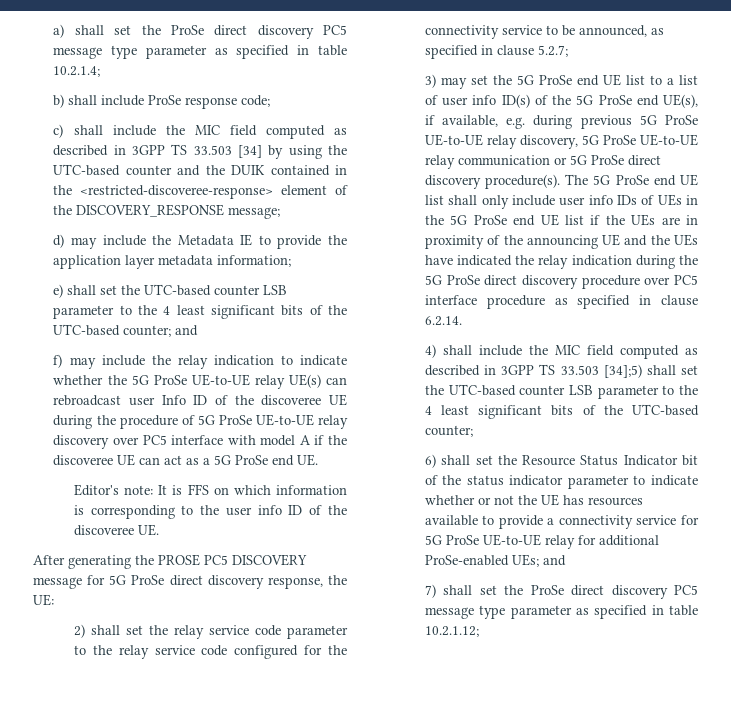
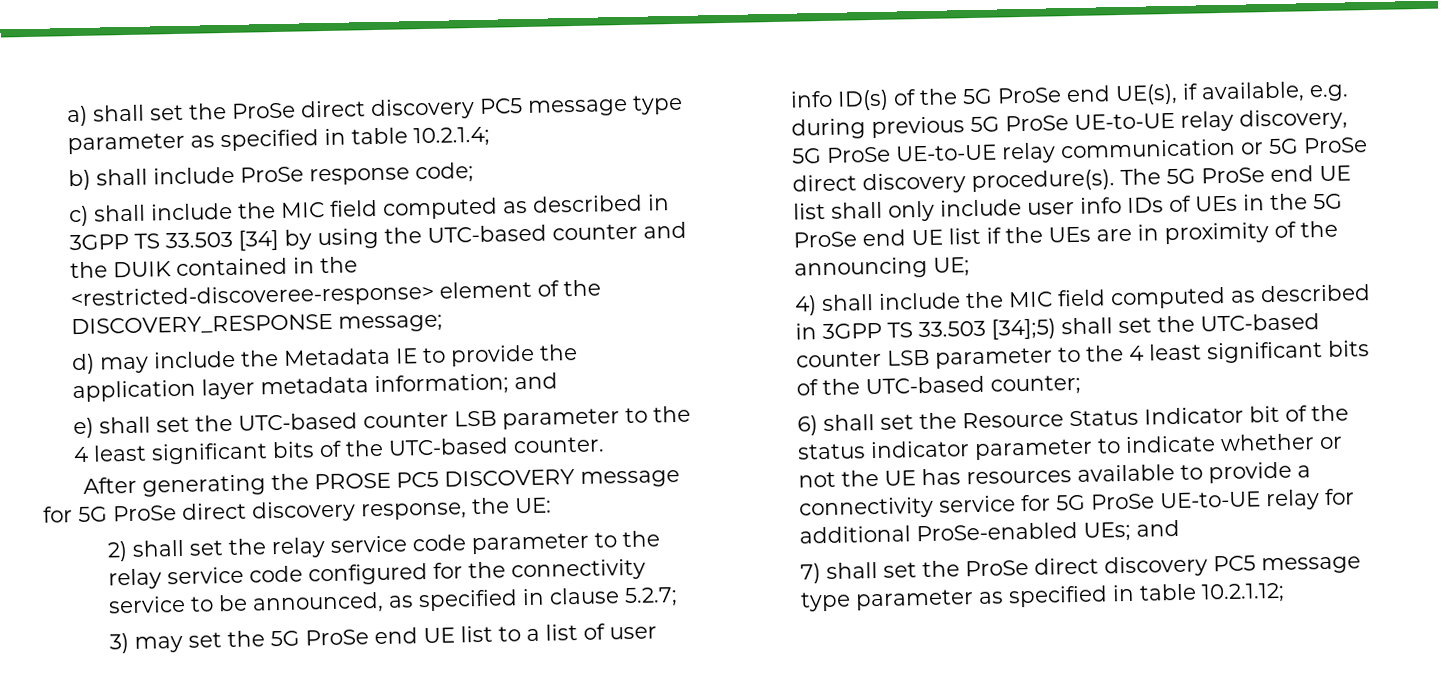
- d) may include the Metadata IE to provide the application layer metadata information;
+ d) may include the Metadata IE to provide the application layer metadata information; and
- e) shall set the UTC-based counter LSB parameter to the 4 least significant bits of the UTC-based counter; and
- f) may include the relay indication to indicate whether the 5G ProSe UE-to-UE relay UE(s) can rebroadcast user Info ID of the discoveree UE during the procedure of 5G ProSe UE-to-UE relay discovery over PC5 interface with model A if the discoveree UE can act as a 5G ProSe end UE.
- Editor's note: It is FFS on which information is corresponding to the user info ID of the discoveree UE.
+ e) shall set the UTC-based counter LSB parameter to the 4 least significant bits of the UTC-based counter.
- The 5G ProSe end UE list shall only include user info IDs of UEs in the 5G ProSe end UE list if the UEs are in proximity of the announcing UE and the UEs have indicated the relay indication during the 5G ProSe direct discovery procedure over PC5 interface procedure as specified in clause 6.2.14.
+ The 5G ProSe end UE list shall only include user info IDs of UEs in the 5G ProSe end UE list if the UEs are in proximity of the announcing UE;

